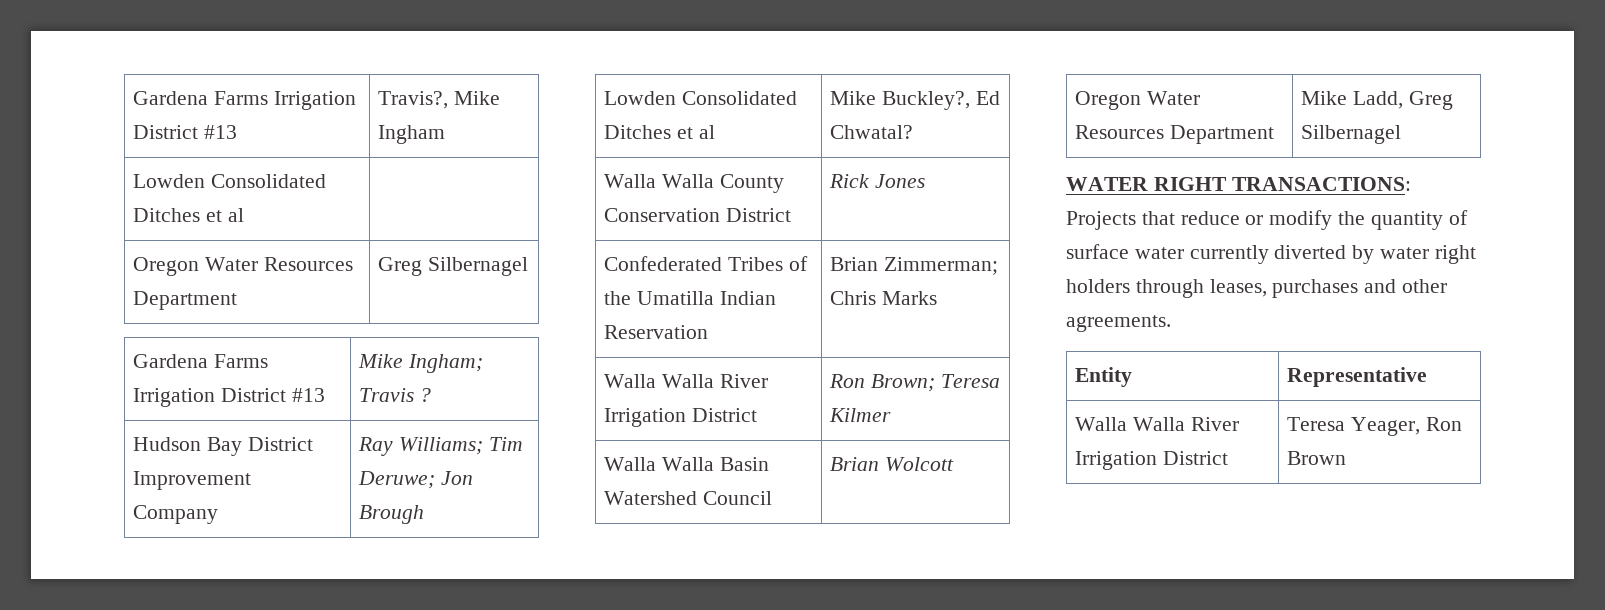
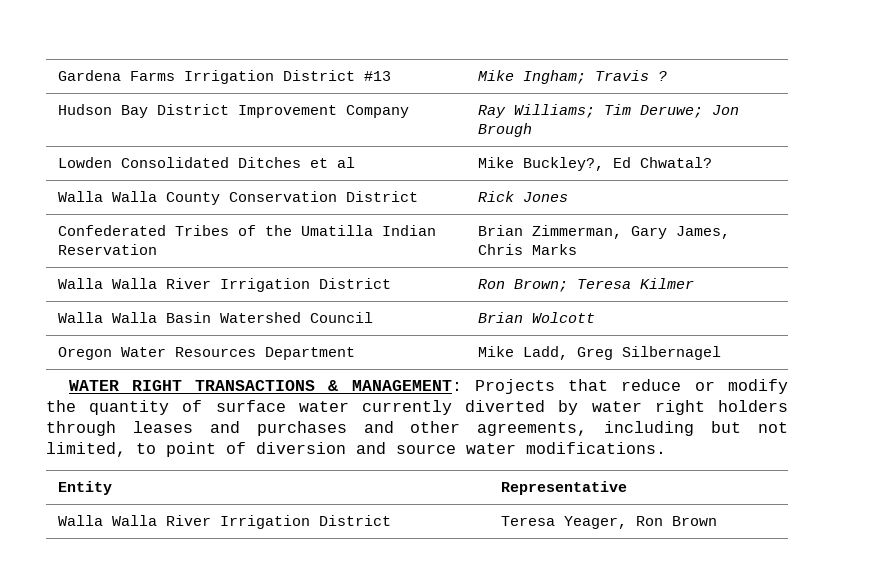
- Gardena Farms Irrigation District #13 | Travis?, Mike Ingham
- Lowden Consolidated Ditches et al |
- Oregon Water Resources Department | Greg Silbernagel
- Confederated Tribes of the Umatilla Indian Reservation | Brian Zimmerman; Chris Marks
+ Confederated Tribes of the Umatilla Indian Reservation | Brian Zimmerman, Gary James, Chris Marks
- WATER RIGHT TRANSACTIONS: Projects that reduce or modify the quantity of surface water currently diverted by water right holders through leases, purchases and other agreements.
+ WATER RIGHT TRANSACTIONS & MANAGEMENT: Projects that reduce or modify the quantity of surface water currently diverted by water right holders through leases and purchases and other agreements, including but not limited, to point of diversion and source water modifications.

